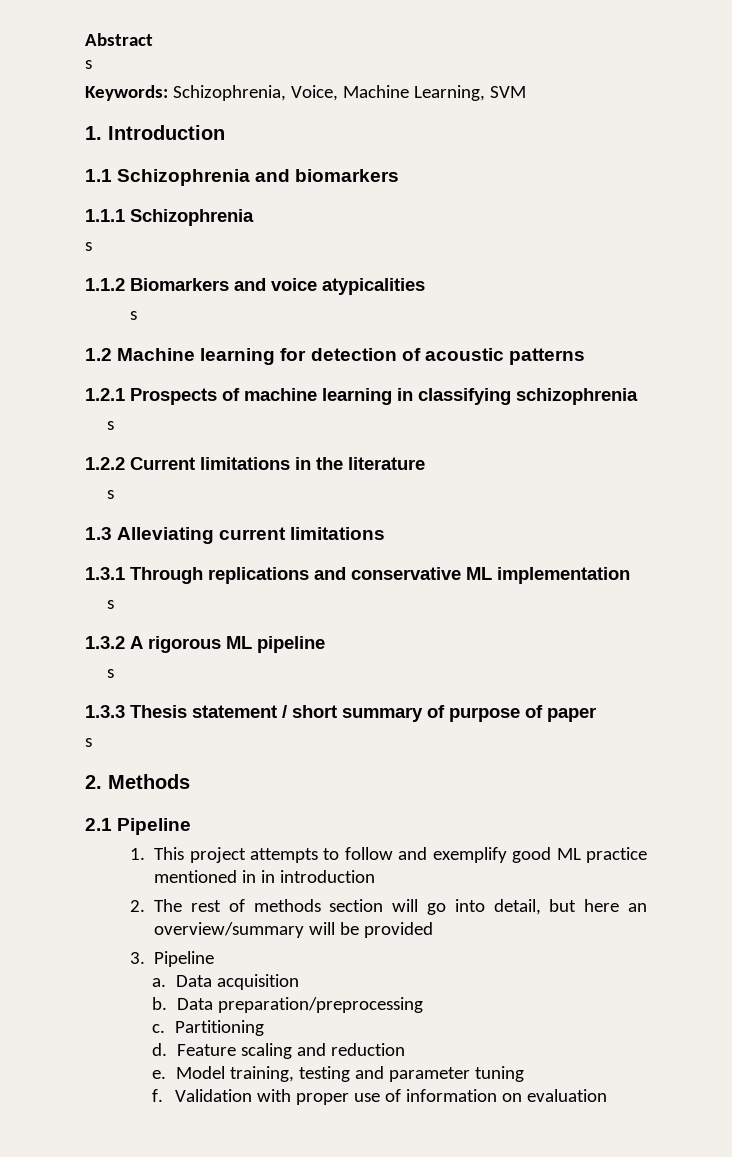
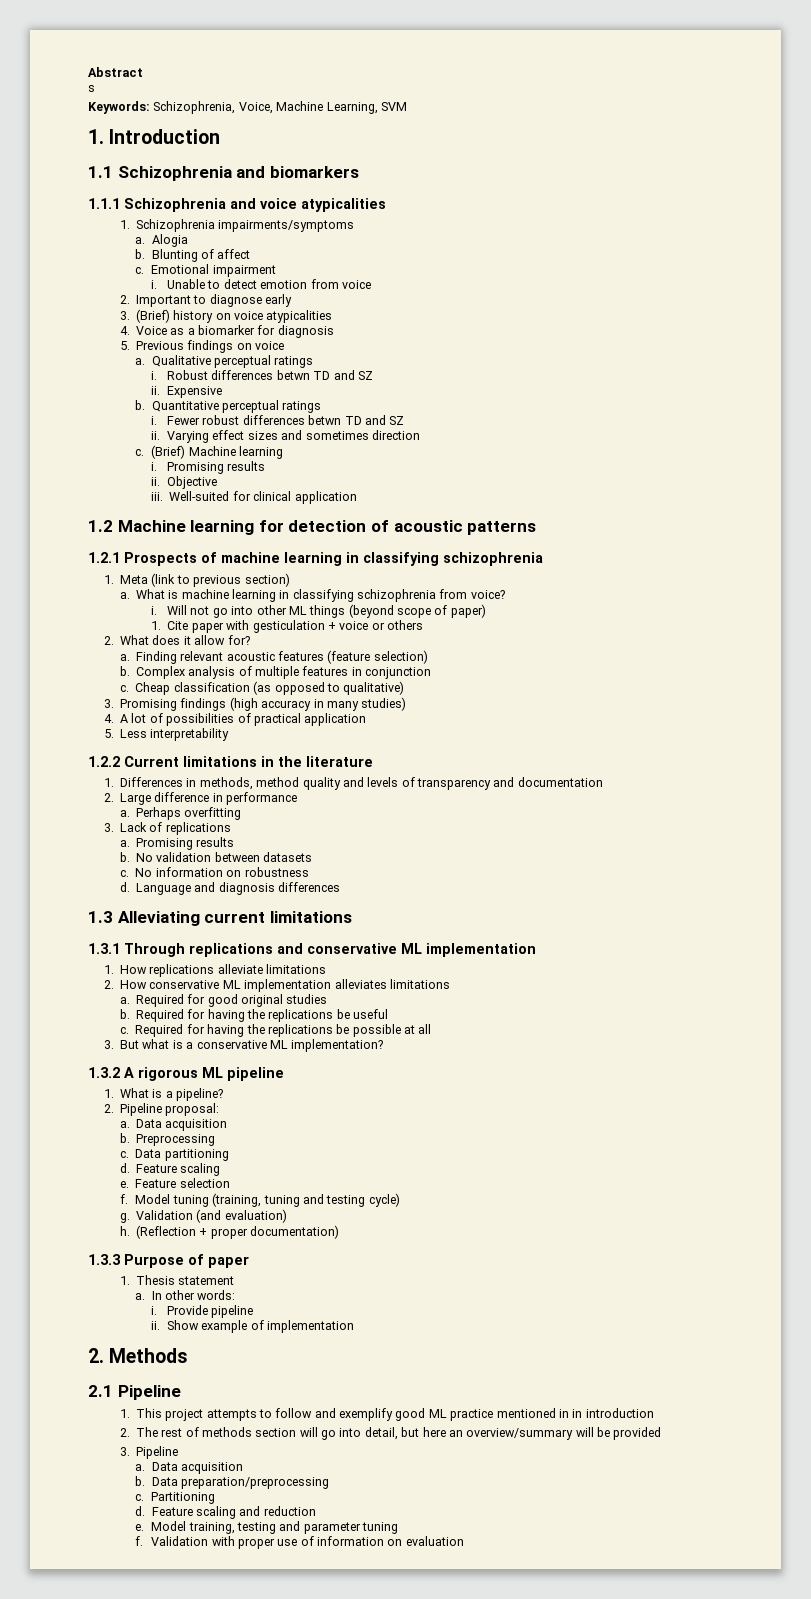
- 1.1.1 Schizophrenia
- s
- 1.1.2 Biomarkers and voice atypicalities
- s
+ 1.1.1 Schizophrenia and voice atypicalities
+ 1. Schizophrenia impairments/symptoms
+ a. Alogia
+ b. Blunting of affect
+ c. Emotional impairment
+ i. Unable to detect emotion from voice
+ 2. Important to diagnose early
+ 3. (Brief) history on voice atypicalities
+ 4. Voice as a biomarker for diagnosis
+ 5. Previous findings on voice
+ a. Qualitative perceptual ratings
+ i. Robust differences betwn TD and SZ
+ ii. Expensive
+ b. Quantitative perceptual ratings
+ i. Fewer robust differences betwn TD and SZ
+ ii. Varying effect sizes and sometimes direction
+ c. (Brief) Machine learning
+ i. Promising results
+ ii. Objective
+ iii. Well-suited for clinical application
  1.2.1 Prospects of machine learning in classifying schizophrenia
- s
+ 1. Meta (link to previous section)
+ a. What is machine learning in classifying schizophrenia from voice?
+ i. Will not go into other ML things (beyond scope of paper)
+ 1. Cite paper with gesticulation + voice or others
+ 2. What does it allow for?
+ a. Finding relevant acoustic features (feature selection)
+ b. Complex analysis of multiple features in conjunction
+ c. Cheap classification (as opposed to qualitative)
+ 3. Promising findings (high accuracy in many studies)
+ 4. A lot of possibilities of practical application
+ 5. Less interpretability
  1.2.2 Current limitations in the literature
- s
+ 1. Differences in methods, method quality and levels of transparency and documentation
+ 2. Large difference in performance
+ a. Perhaps overfitting
+ 3. Lack of replications
+ a. Promising results
+ b. No validation between datasets
+ c. No information on robustness
+ d. Language and diagnosis differences
  1.3.1 Through replications and conservative ML implementation
- s
+ 1. How replications alleviate limitations
+ 2. How conservative ML implementation alleviates limitations
+ a. Required for good original studies
+ b. Required for having the replications be useful
+ c. Required for having the replications be possible at all
+ 3. But what is a conservative ML implementation?
  1.3.2 A rigorous ML pipeline
- s
- 1.3.3 Thesis statement / short summary of purpose of paper
- s
+ 1. What is a pipeline?
+ 2. Pipeline proposal:
+ a. Data acquisition
+ b. Preprocessing
+ c. Data partitioning
+ d. Feature scaling
+ e. Feature selection
+ f. Model tuning (training, tuning and testing cycle)
+ g. Validation (and evaluation)
+ h. (Reflection + proper documentation)
+ 1.3.3 Purpose of paper
+ 1. Thesis statement
+ a. In other words:
+ i. Provide pipeline
+ ii. Show example of implementation

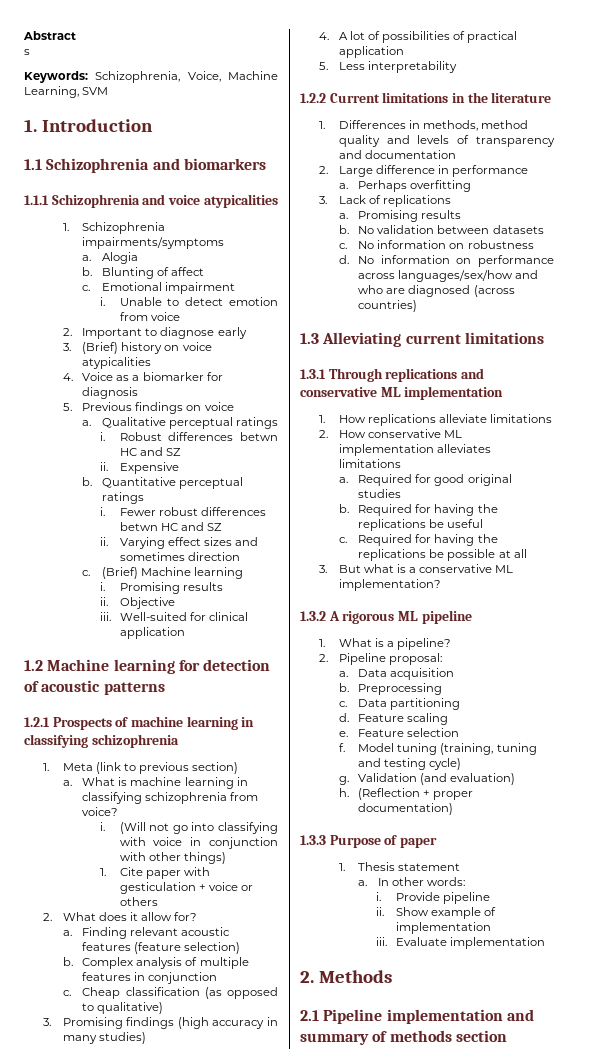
- Robust differences betwn TD and SZ
+ Robust differences betwn HC and SZ
- Fewer robust differences betwn TD and SZ
+ Fewer robust differences betwn HC and SZ
- Will not go into other ML things (beyond scope of paper)
+ (Will not go into classifying with voice in conjunction with other things)
- Language and diagnosis differences
+ No information on performance across languages/sex/how and who are diagnosed (across countries)
+ iii. Evaluate implementation
- 2.1 Pipeline
- 1. This project attempts to follow and exemplify good ML practice mentioned in in introduction
- 2. The rest of methods section will go into detail, but here an overview/summary will be provided
- 3. Pipeline
- a. Data acquisition
- b. Data preparation/preprocessing
- c. Partitioning
- d. Feature scaling and reduction
- e. Model training, testing and parameter tuning
- f. Validation with proper use of information on evaluation
+ 2.1 Pipeline implementation and summary of methods section

